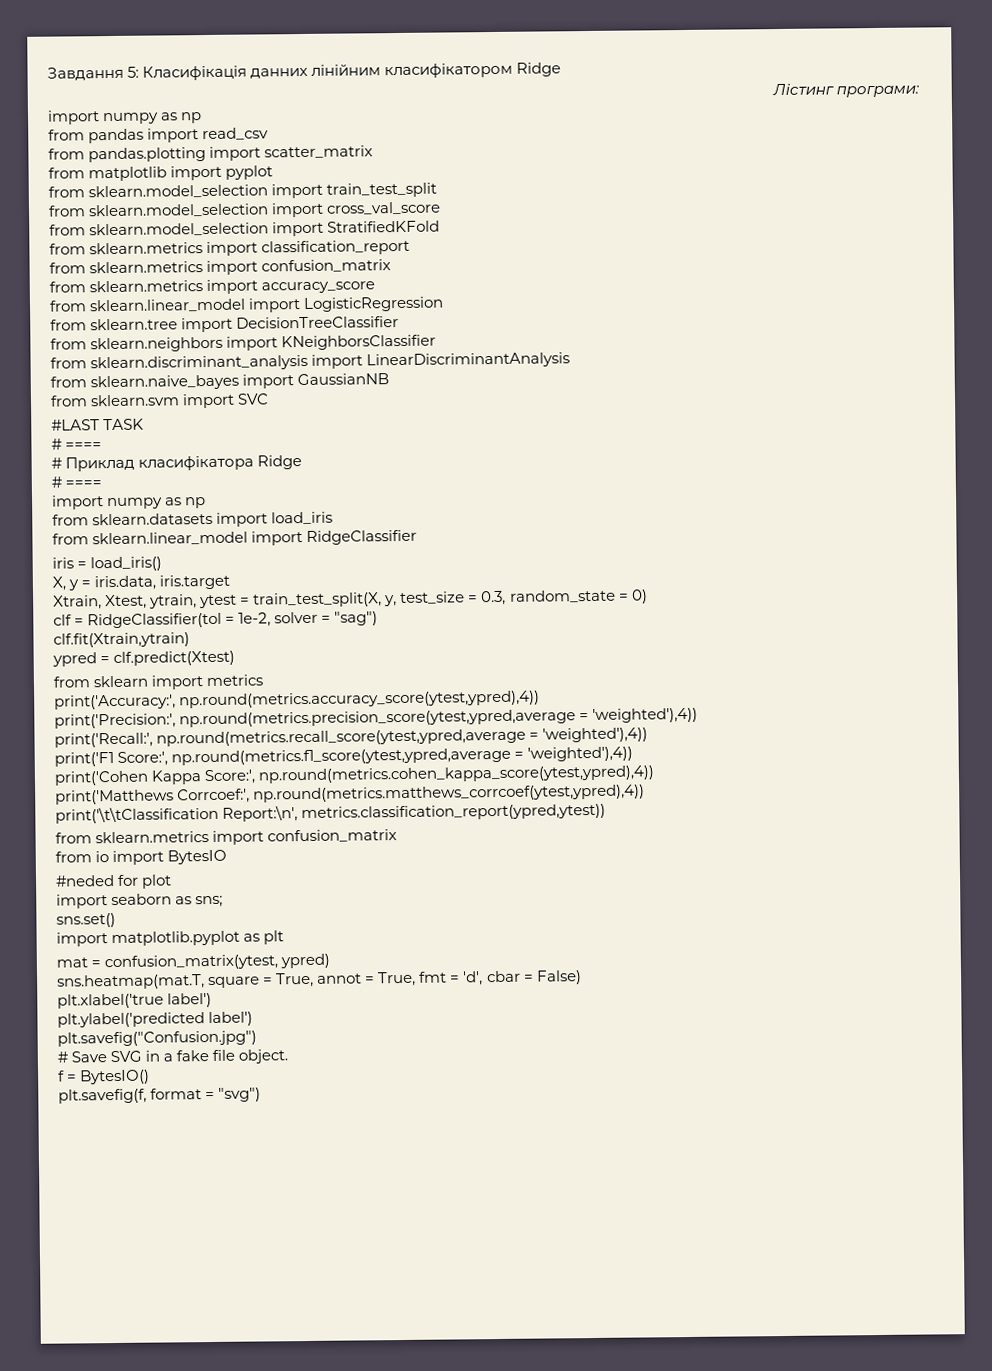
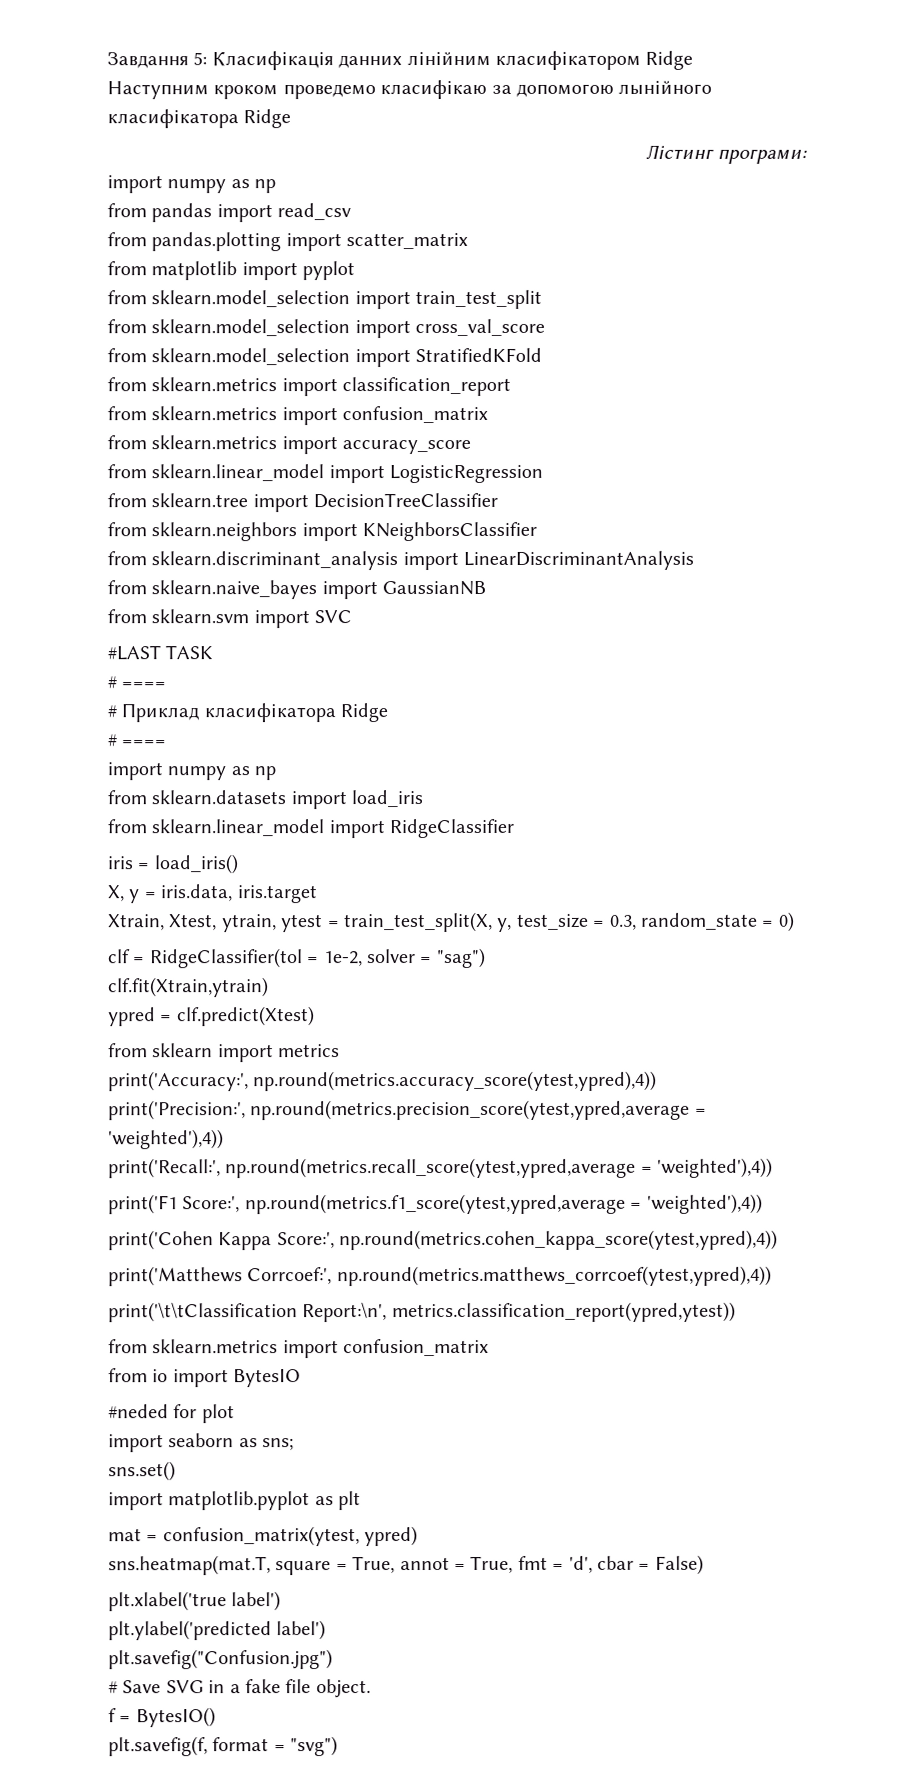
+ Наступним кроком проведемо класифікаю за допомогою лынійного класифікатора Ridge

